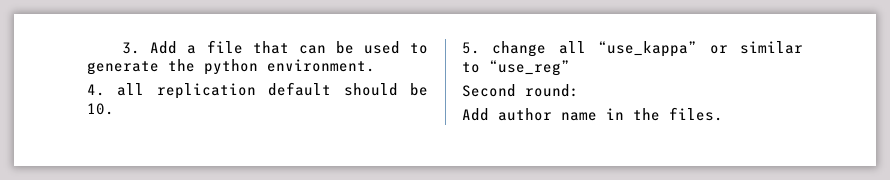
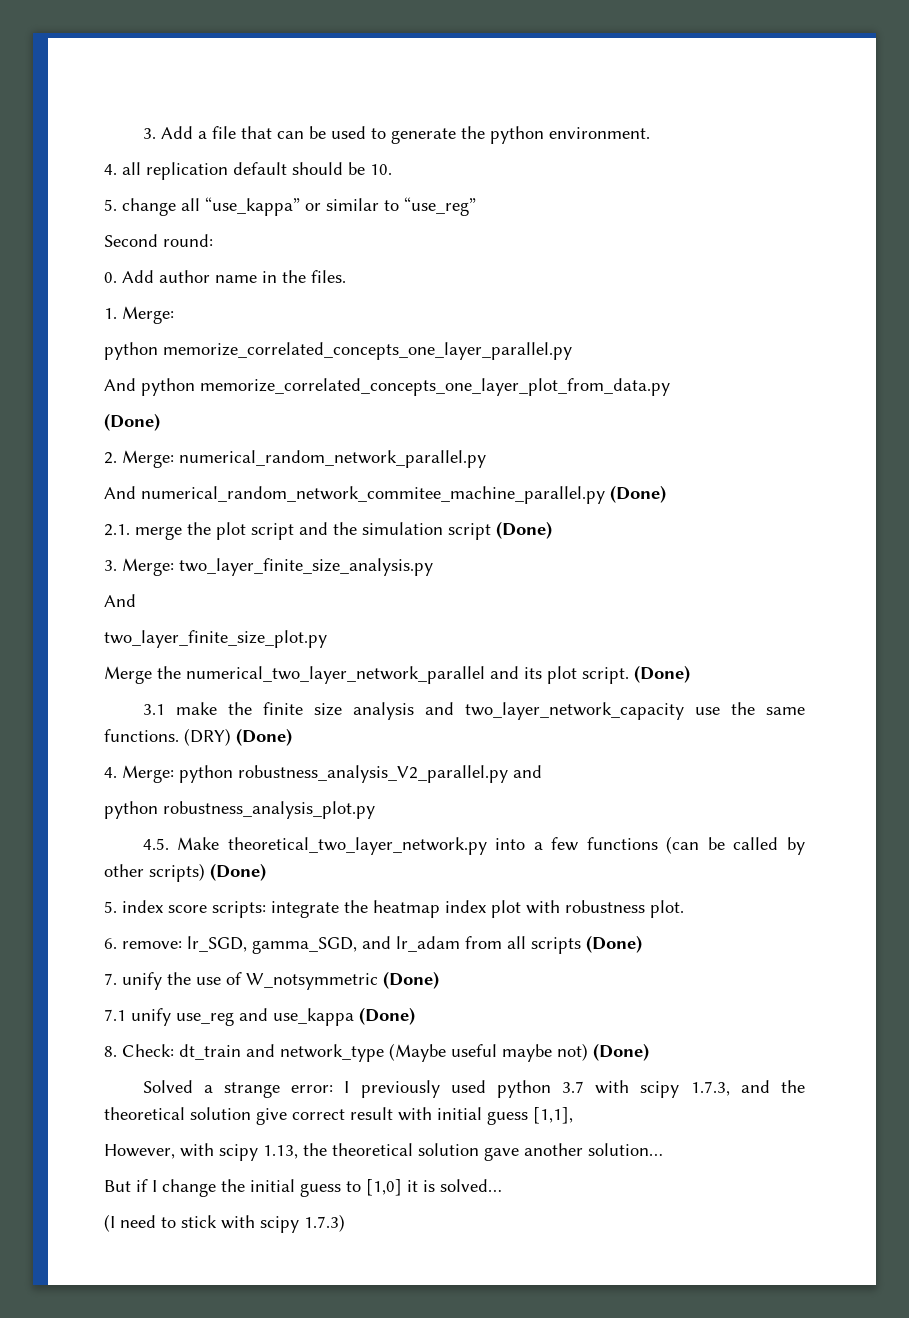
- Add author name in the files.
+ 0. Add author name in the files.
+ 1. Merge:
+ python memorize_correlated_concepts_one_layer_parallel.py
+ And python memorize_correlated_concepts_one_layer_plot_from_data.py
+ (Done)
+ 2. Merge: numerical_random_network_parallel.py
+ And numerical_random_network_commitee_machine_parallel.py (Done)
+ 2.1. merge the plot script and the simulation script (Done)
+ 3. Merge: two_layer_finite_size_analysis.py
+ And
+ two_layer_finite_size_plot.py
+ Merge the numerical_two_layer_network_parallel and its plot script. (Done)
+ 3.1 make the finite size analysis and two_layer_network_capacity use the same functions. (DRY) (Done)
+ 4. Merge: python robustness_analysis_V2_parallel.py and
+ python robustness_analysis_plot.py
+ 4.5. Make theoretical_two_layer_network.py into a few functions (can be called by other scripts) (Done)
+ 5. index score scripts: integrate the heatmap index plot with robustness plot.
+ 6. remove: lr_SGD, gamma_SGD, and lr_adam from all scripts (Done)
+ 7. unify the use of W_notsymmetric (Done)
+ 7.1 unify use_reg and use_kappa (Done)
+ 8. Check: dt_train and network_type (Maybe useful maybe not) (Done)
+ Solved a strange error: I previously used python 3.7 with scipy 1.7.3, and the theoretical solution give correct result with initial guess [1,1],
+ However, with scipy 1.13, the theoretical solution gave another solution…
+ But if I change the initial guess to [1,0] it is solved…
+ (I need to stick with scipy 1.7.3)

